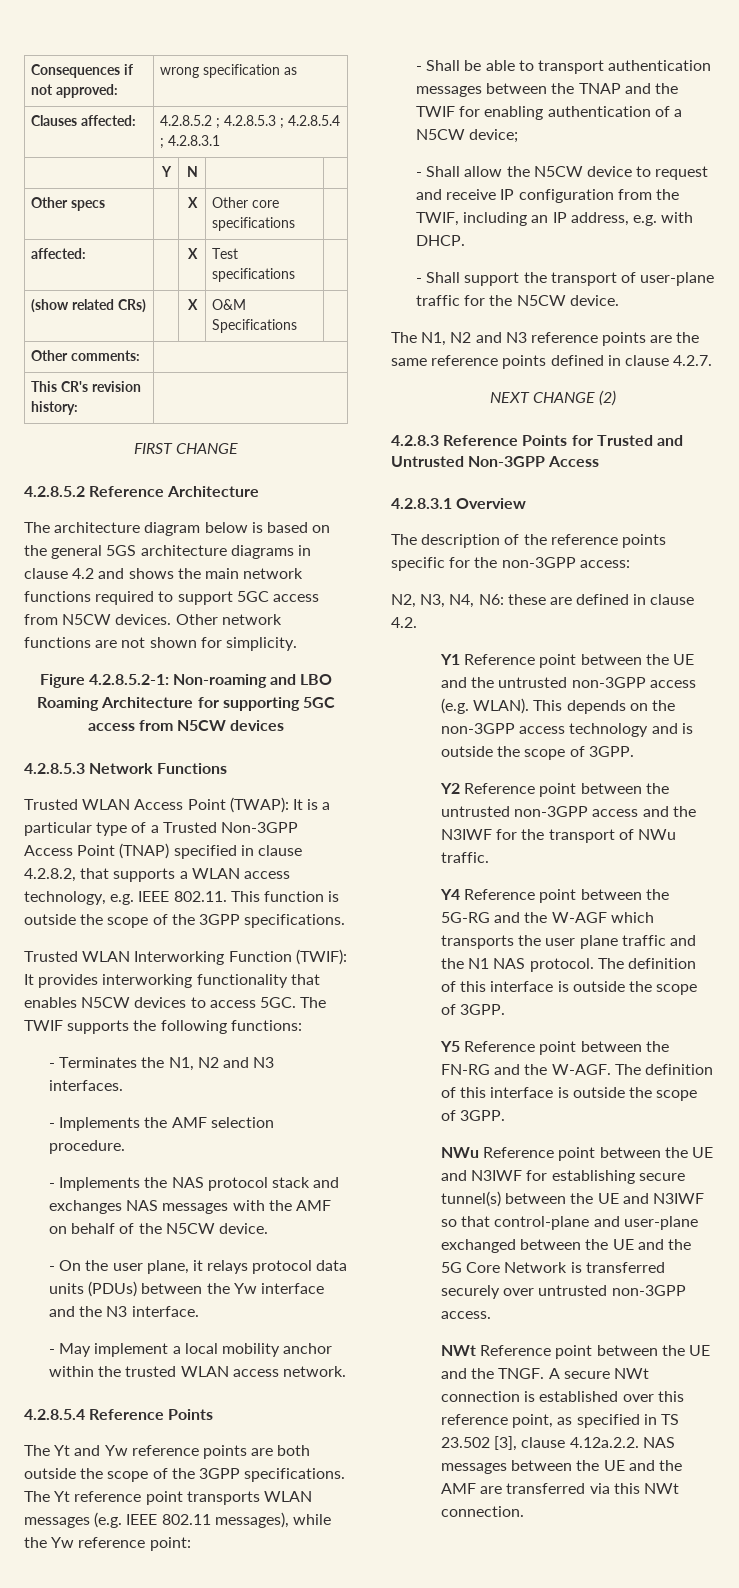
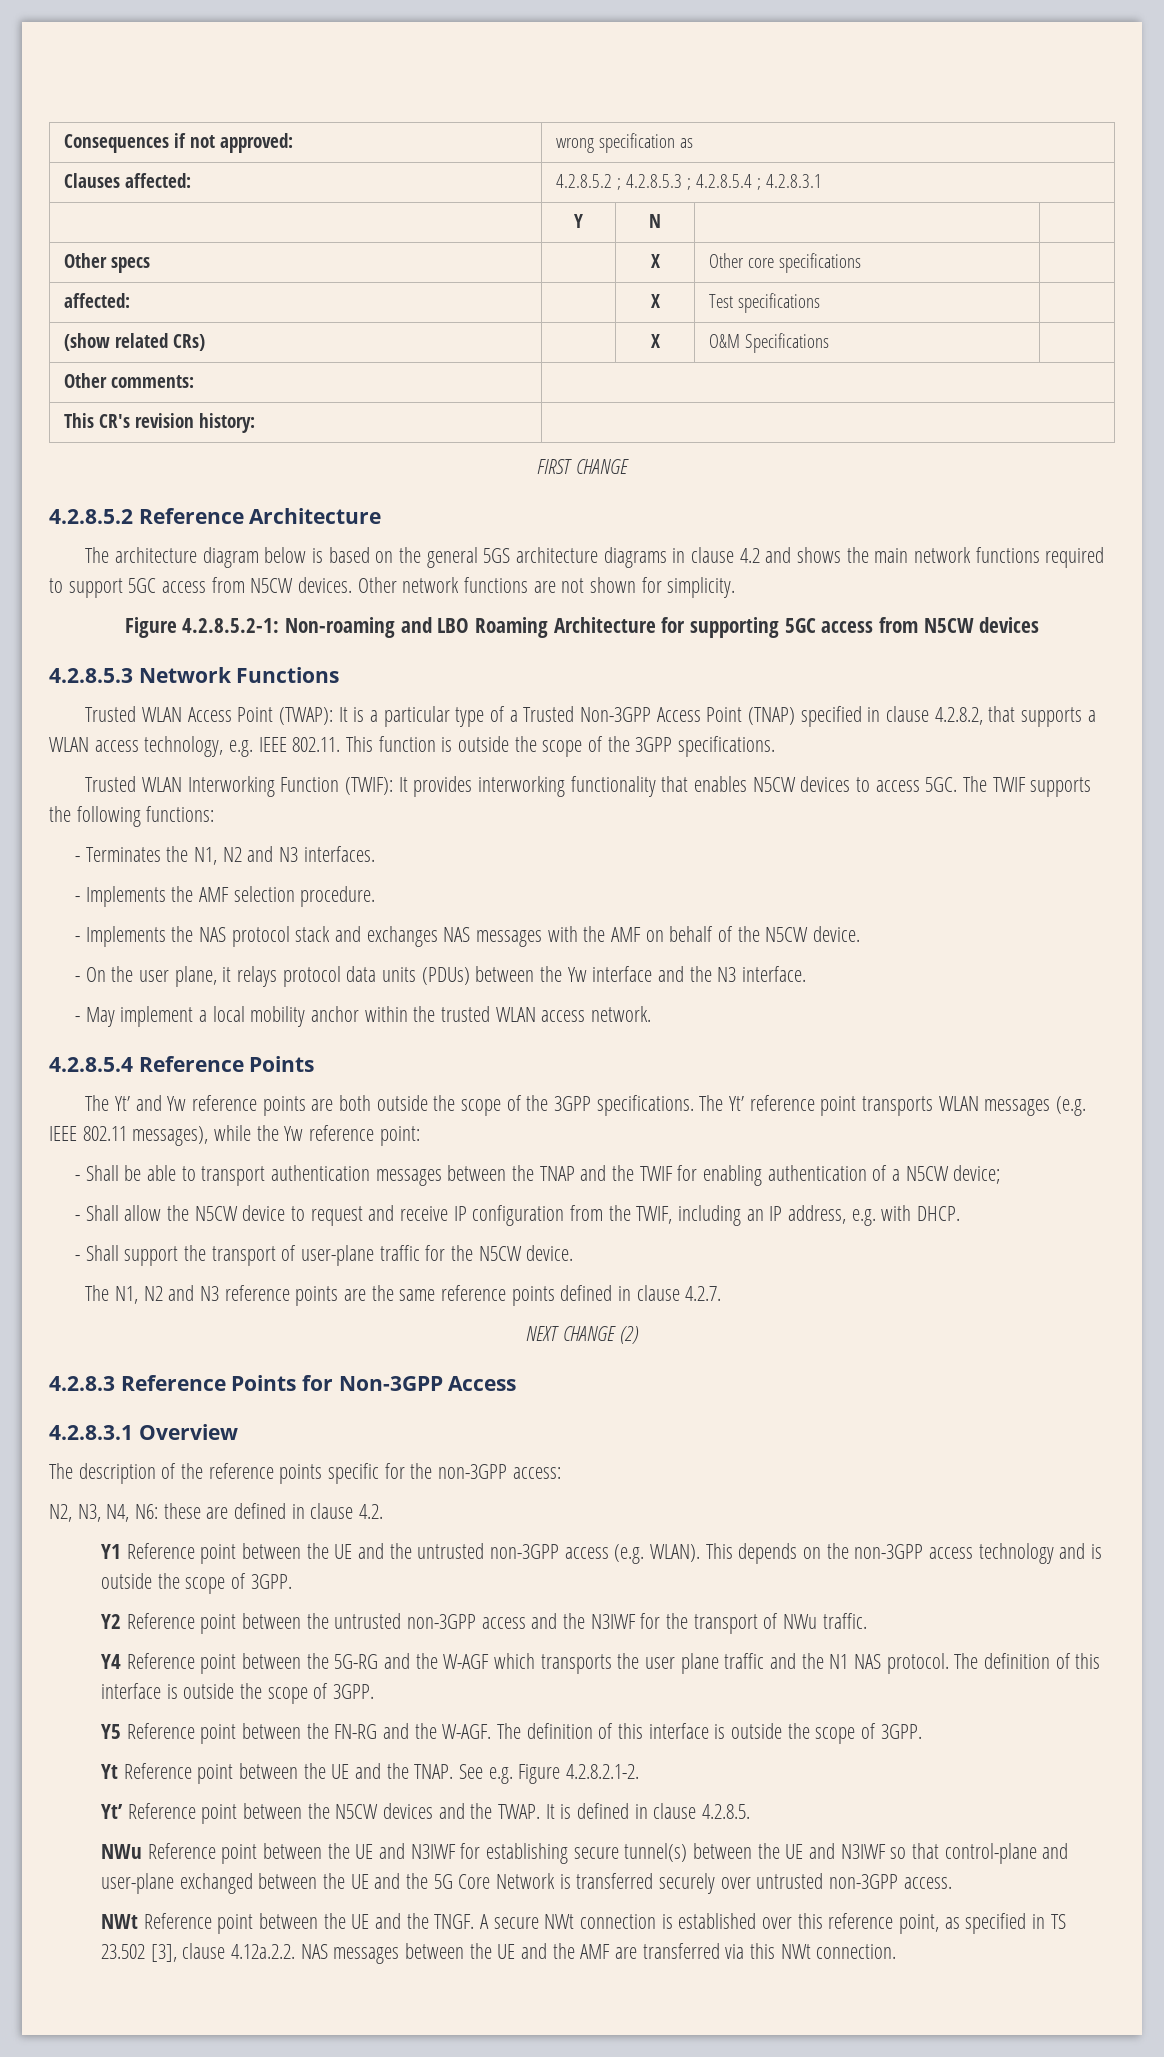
- The Yt and Yw reference points are both outside the scope of the 3GPP specifications.
+ The Yt’ and Yw reference points are both outside the scope of the 3GPP specifications.
- The Yt reference point transports WLAN messages (e.g. IEEE 802.11 messages), while the Yw reference point:
+ The Yt’ reference point transports WLAN messages (e.g. IEEE 802.11 messages), while the Yw reference point:
- 4.2.8.3 Reference Points for Trusted and Untrusted Non-3GPP Access
+ 4.2.8.3 Reference Points for Non-3GPP Access
+ Yt Reference point between the UE and the TNAP. See e.g. Figure 4.2.8.2.1-2.
+ Yt’ Reference point between the N5CW devices and the TWAP. It is defined in clause 4.2.8.5.

